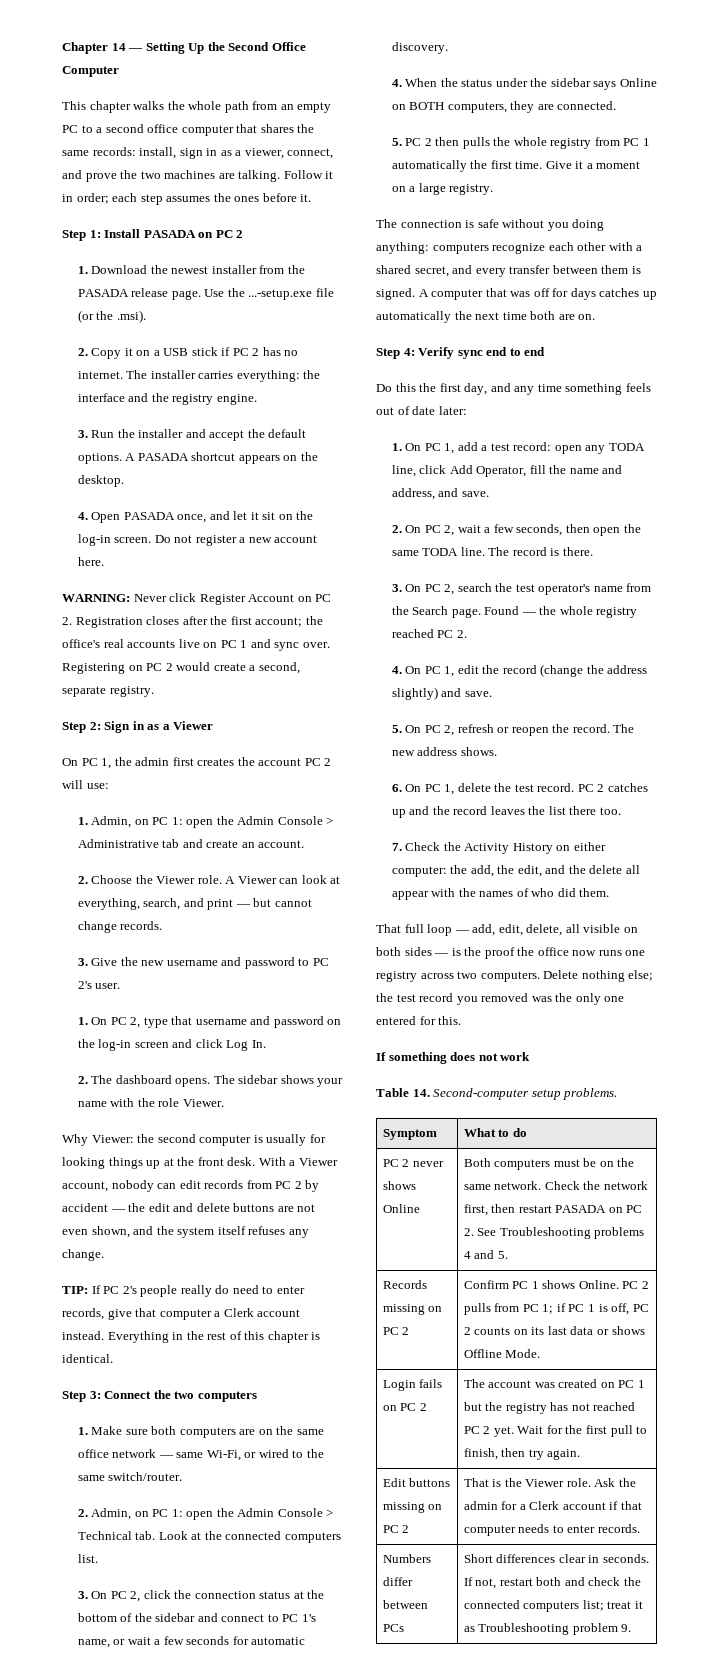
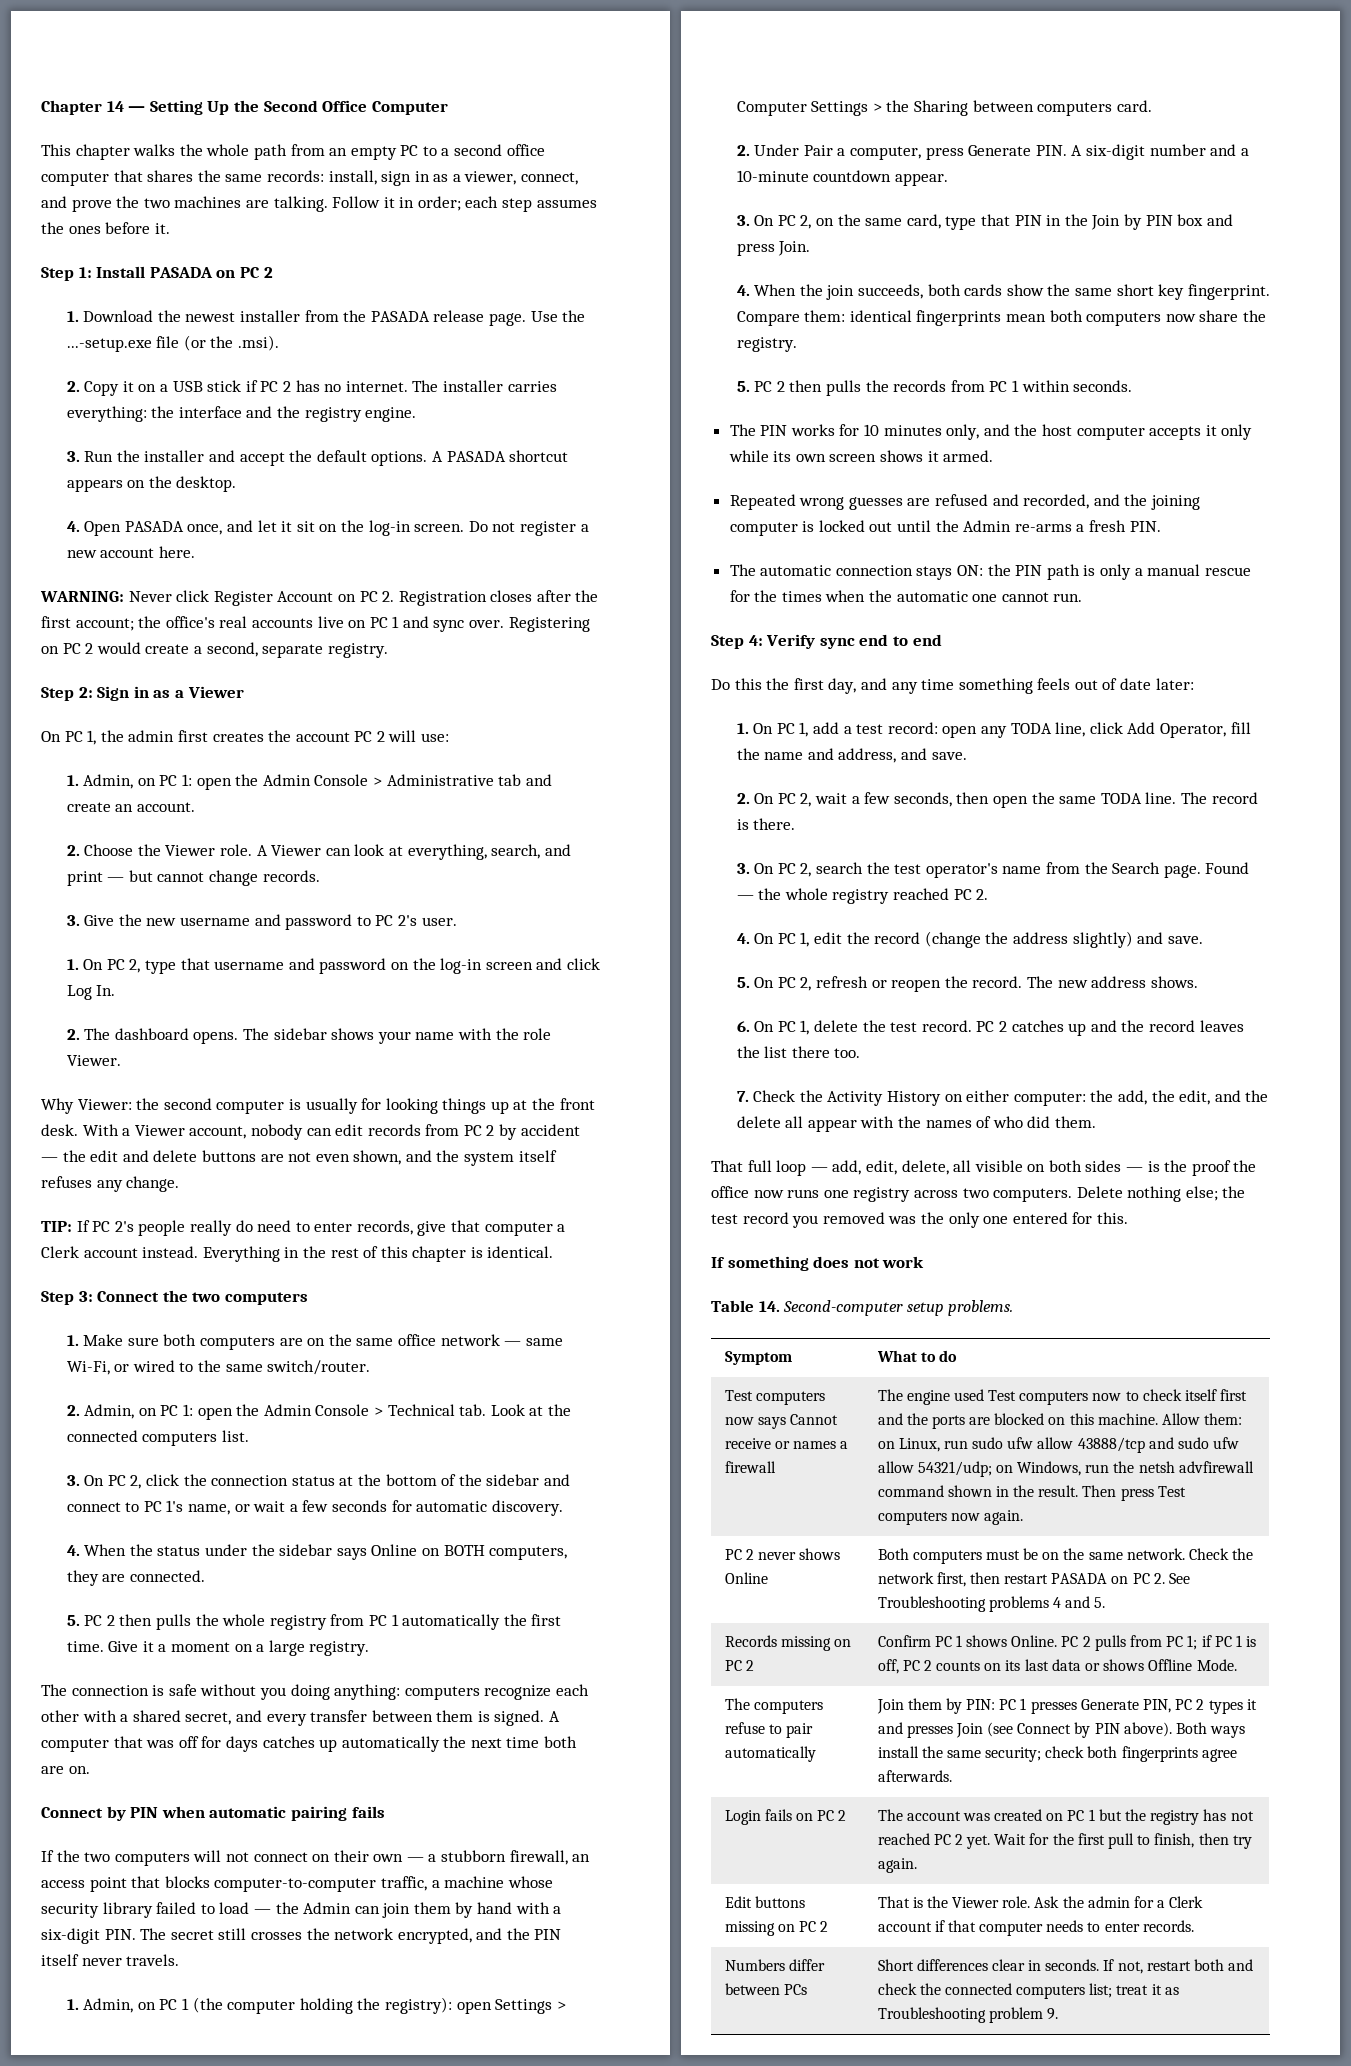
+ Connect by PIN when automatic pairing fails
+ If the two computers will not connect on their own — a stubborn firewall, an access point that blocks computer-to-computer traffic, a machine whose security library failed to load — the Admin can join them by hand with a six-digit PIN. The secret still crosses the network encrypted, and the PIN itself never travels.
+ 1. Admin, on PC 1 (the computer holding the registry): open Settings > Computer Settings > the Sharing between computers card.
+ 2. Under Pair a computer, press Generate PIN. A six-digit number and a 10-minute countdown appear.
+ 3. On PC 2, on the same card, type that PIN in the Join by PIN box and press Join.
+ 4. When the join succeeds, both cards show the same short key fingerprint. Compare them: identical fingerprints mean both computers now share the registry.
+ 5. PC 2 then pulls the records from PC 1 within seconds.
+ The PIN works for 10 minutes only, and the host computer accepts it only while its own screen shows it armed.
+ Repeated wrong guesses are refused and recorded, and the joining computer is locked out until the Admin re-arms a fresh PIN.
+ The automatic connection stays ON: the PIN path is only a manual rescue for the times when the automatic one cannot run.
+ Test computers now says Cannot receive or names a firewall | The engine used Test computers now to check itself first and the ports are blocked on this machine. Allow them: on Linux, run sudo ufw allow 43888/tcp and sudo ufw allow 54321/udp; on Windows, run the netsh advfirewall command shown in the result. Then press Test computers now again.
+ The computers refuse to pair automatically | Join them by PIN: PC 1 presses Generate PIN, PC 2 types it and presses Join (see Connect by PIN above). Both ways install the same security; check both fingerprints agree afterwards.

